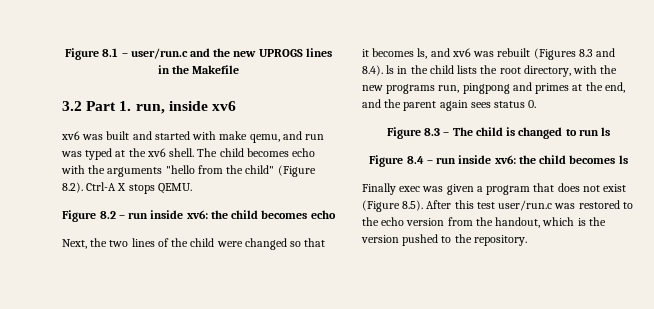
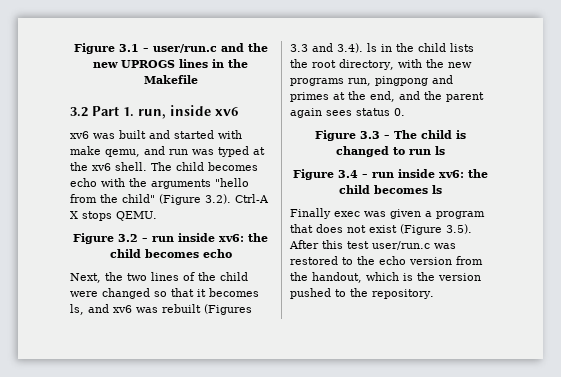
- Figure 8.1 – user/run.c and the new UPROGS lines in the Makefile
+ Figure 3.1 – user/run.c and the new UPROGS lines in the Makefile
- The child becomes echo with the arguments "hello from the child" (Figure 8.2). Ctrl-A X stops QEMU.
+ The child becomes echo with the arguments "hello from the child" (Figure 3.2). Ctrl-A X stops QEMU.
- Figure 8.2 – run inside xv6: the child becomes echo
+ Figure 3.2 – run inside xv6: the child becomes echo
- Next, the two lines of the child were changed so that it becomes ls, and xv6 was rebuilt (Figures 8.3 and 8.4). ls in the child lists the root directory, with the new programs run, pingpong and primes at the end, and the parent again sees status 0.
+ Next, the two lines of the child were changed so that it becomes ls, and xv6 was rebuilt (Figures 3.3 and 3.4). ls in the child lists the root directory, with the new programs run, pingpong and primes at the end, and the parent again sees status 0.
- Figure 8.3 – The child is changed to run ls
+ Figure 3.3 – The child is changed to run ls
- Figure 8.4 – run inside xv6: the child becomes ls
+ Figure 3.4 – run inside xv6: the child becomes ls
- Finally exec was given a program that does not exist (Figure 8.5). After this test user/run.c was restored to the echo version from the handout, which is the version pushed to the repository.
+ Finally exec was given a program that does not exist (Figure 3.5). After this test user/run.c was restored to the echo version from the handout, which is the version pushed to the repository.

